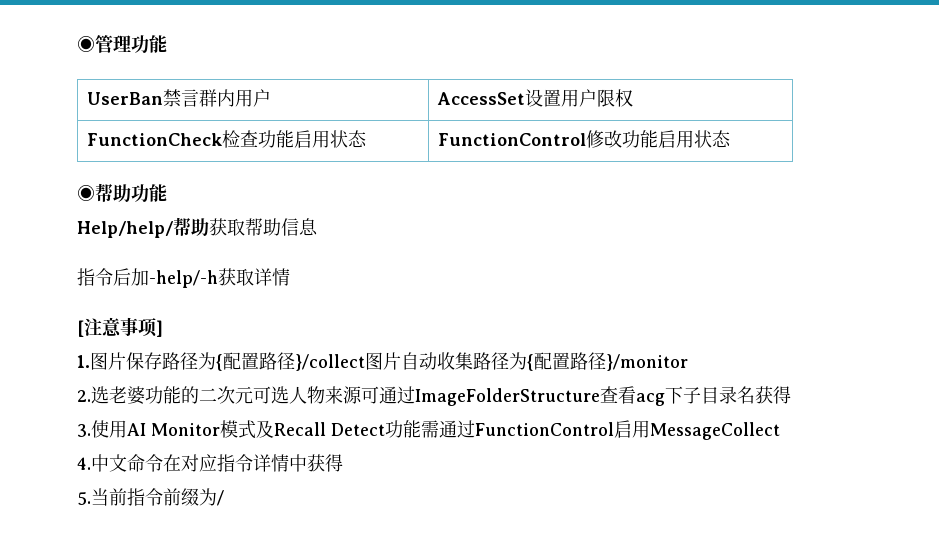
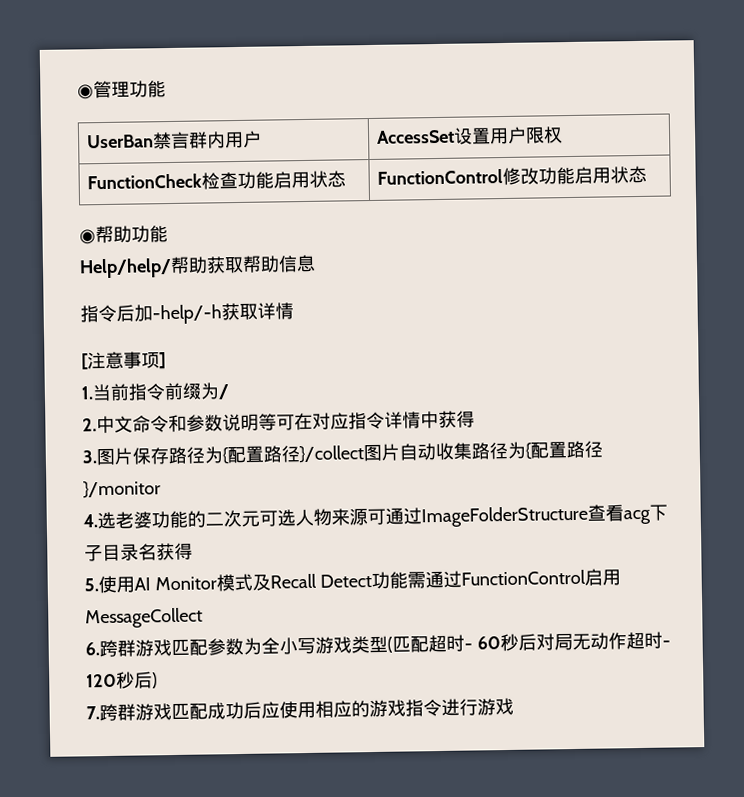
- 1.图片保存路径为{配置路径}/collect图片自动收集路径为{配置路径}/monitor
+ 1.当前指令前缀为/
+ 2.中文命令和参数说明等可在对应指令详情中获得
+ 3.图片保存路径为{配置路径}/collect图片自动收集路径为{配置路径}/monitor
- 2.选老婆功能的二次元可选人物来源可通过ImageFolderStructure查看acg下子目录名获得
+ 4.选老婆功能的二次元可选人物来源可通过ImageFolderStructure查看acg下子目录名获得
- 3.使用AI Monitor模式及Recall Detect功能需通过FunctionControl启用MessageCollect
+ 5.使用AI Monitor模式及Recall Detect功能需通过FunctionControl启用MessageCollect
- 4.中文命令在对应指令详情中获得
- 5.当前指令前缀为/
+ 6.跨群游戏匹配参数为全小写游戏类型(匹配超时- 60秒后对局无动作超时- 120秒后)
+ 7.跨群游戏匹配成功后应使用相应的游戏指令进行游戏

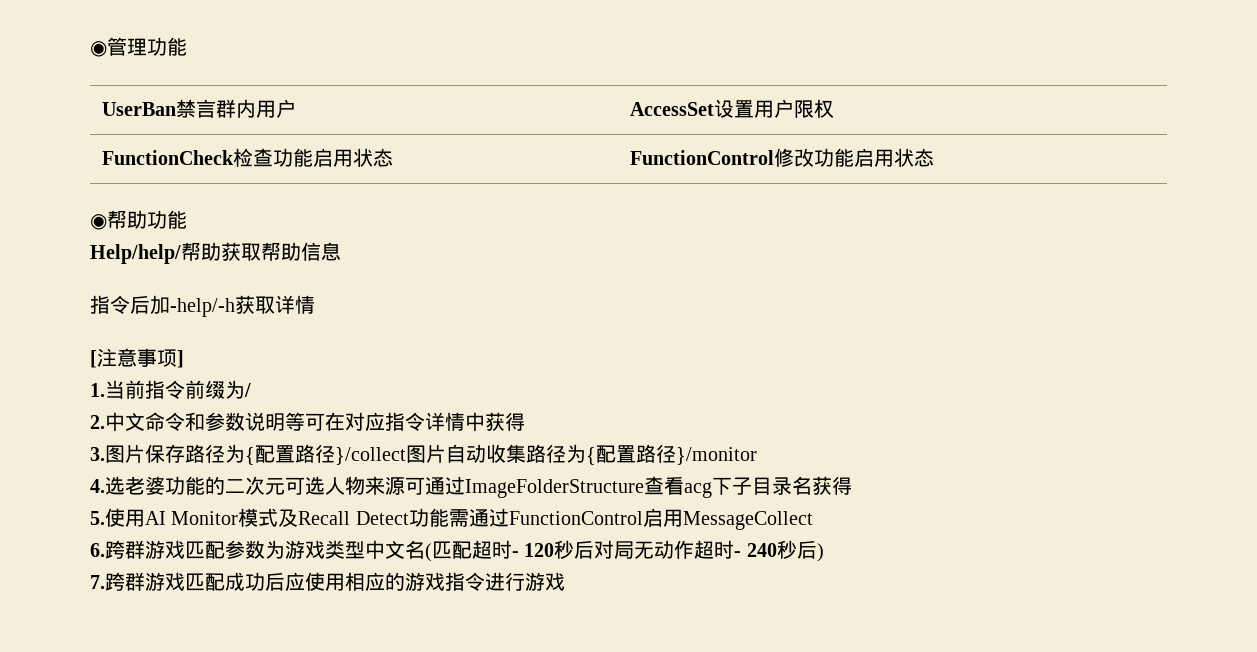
- 6.跨群游戏匹配参数为全小写游戏类型(匹配超时- 60秒后对局无动作超时- 120秒后)
+ 6.跨群游戏匹配参数为游戏类型中文名(匹配超时- 120秒后对局无动作超时- 240秒后)

